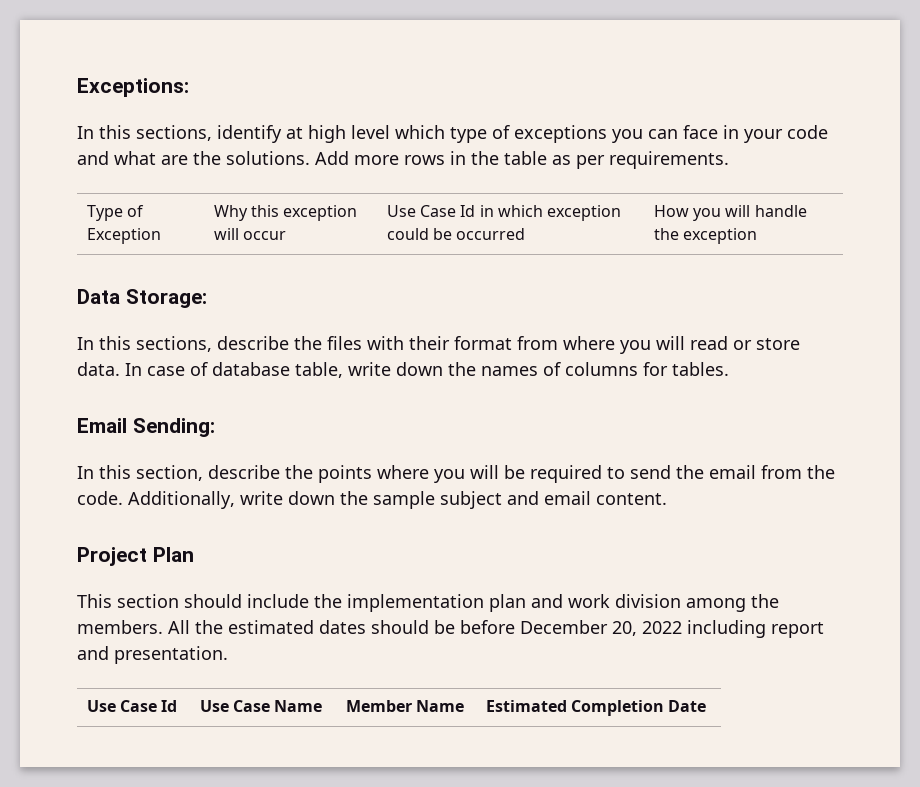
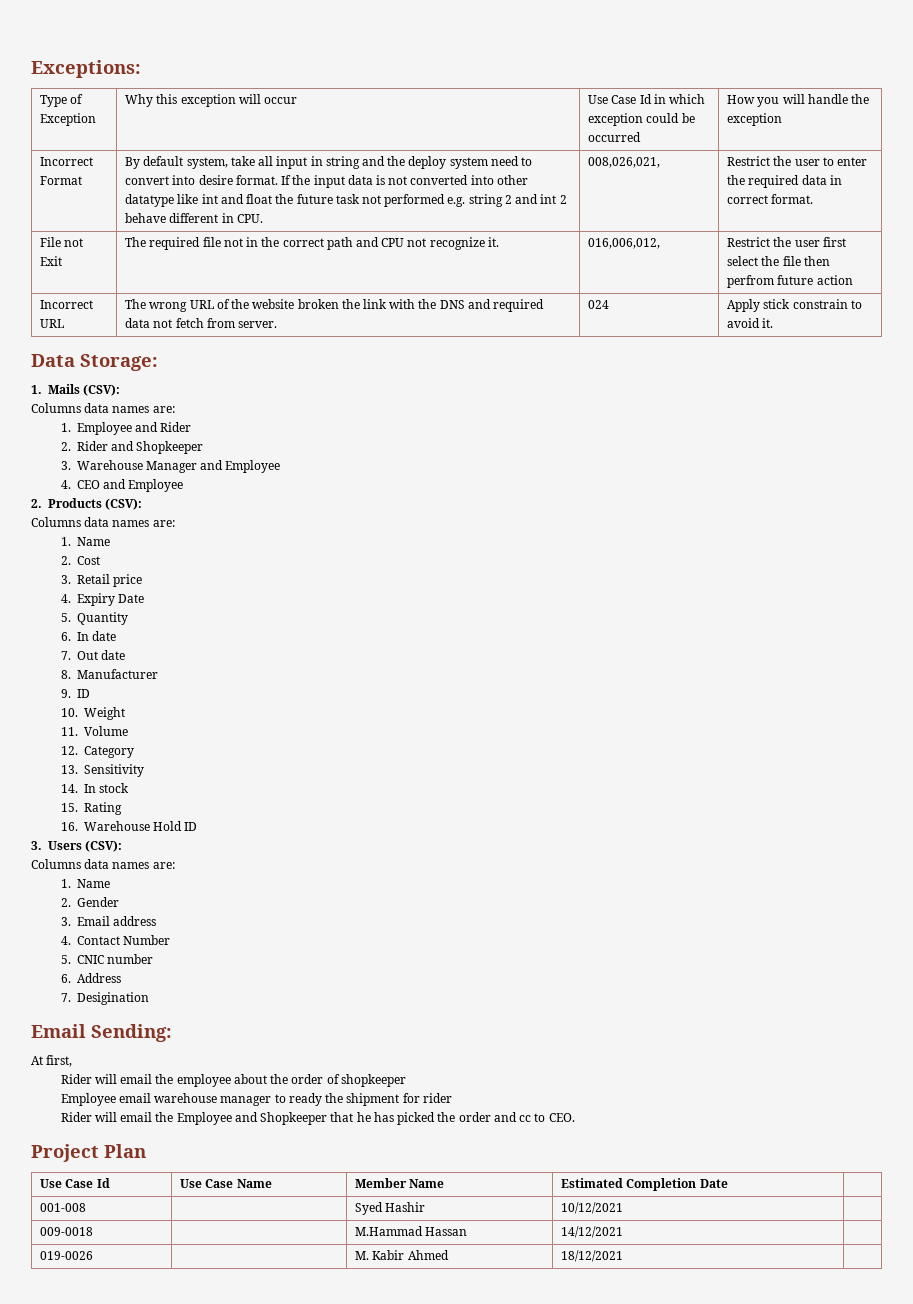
- In this sections, identify at high level which type of exceptions you can face in your code and what are the solutions. Add more rows in the table as per requirements.
+ Incorrect Format | By default system, take all input in string and the deploy system need to convert into desire format. If the input data is not converted into other datatype like int and float the future task not performed e.g. string 2 and int 2 behave different in CPU. | 008,026,021, | Restrict the user to enter the required data in correct format.
+ File not Exit | The required file not in the correct path and CPU not recognize it. | 016,006,012, | Restrict the user first select the file then perfrom future action
+ Incorrect URL | The wrong URL of the website broken the link with the DNS and required data not fetch from server. | 024 | Apply stick constrain to avoid it.
  Data Storage:
- In this sections, describe the files with their format from where you will read or store data. In case of database table, write down the names of columns for tables.
+ 1. Mails (CSV):
+ Columns data names are:
+ 1. Employee and Rider
+ 2. Rider and Shopkeeper
+ 3. Warehouse Manager and Employee
+ 4. CEO and Employee
+ 2. Products (CSV):
+ Columns data names are:
+ 1. Name
+ 2. Cost
+ 3. Retail price
+ 4. Expiry Date
+ 5. Quantity
+ 6. In date
+ 7. Out date
+ 8. Manufacturer
+ 9. ID
+ 10. Weight
+ 11. Volume
+ 12. Category
+ 13. Sensitivity
+ 14. In stock
+ 15. Rating
+ 16. Warehouse Hold ID
+ 3. Users (CSV):
+ Columns data names are:
+ 1. Name
+ 2. Gender
+ 3. Email address
+ 4. Contact Number
+ 5. CNIC number
+ 6. Address
+ 7. Desigination
  Email Sending:
- In this section, describe the points where you will be required to send the email from the code. Additionally, write down the sample subject and email content.
+ At first,
+ Rider will email the employee about the order of shopkeeper
+ Employee email warehouse manager to ready the shipment for rider
+ Rider will email the Employee and Shopkeeper that he has picked the order and cc to CEO.
  Project Plan
- This section should include the implementation plan and work division among the members. All the estimated dates should be before December 20, 2022 including report and presentation.
- Use Case Id | Use Case Name | Member Name | Estimated Completion Date
+ Use Case Id | Use Case Name | Member Name | Estimated Completion Date |
+ 001-008 | | Syed Hashir | 10/12/2021 |
+ 009-0018 | | M.Hammad Hassan | 14/12/2021 |
+ 019-0026 | | M. Kabir Ahmed | 18/12/2021 |

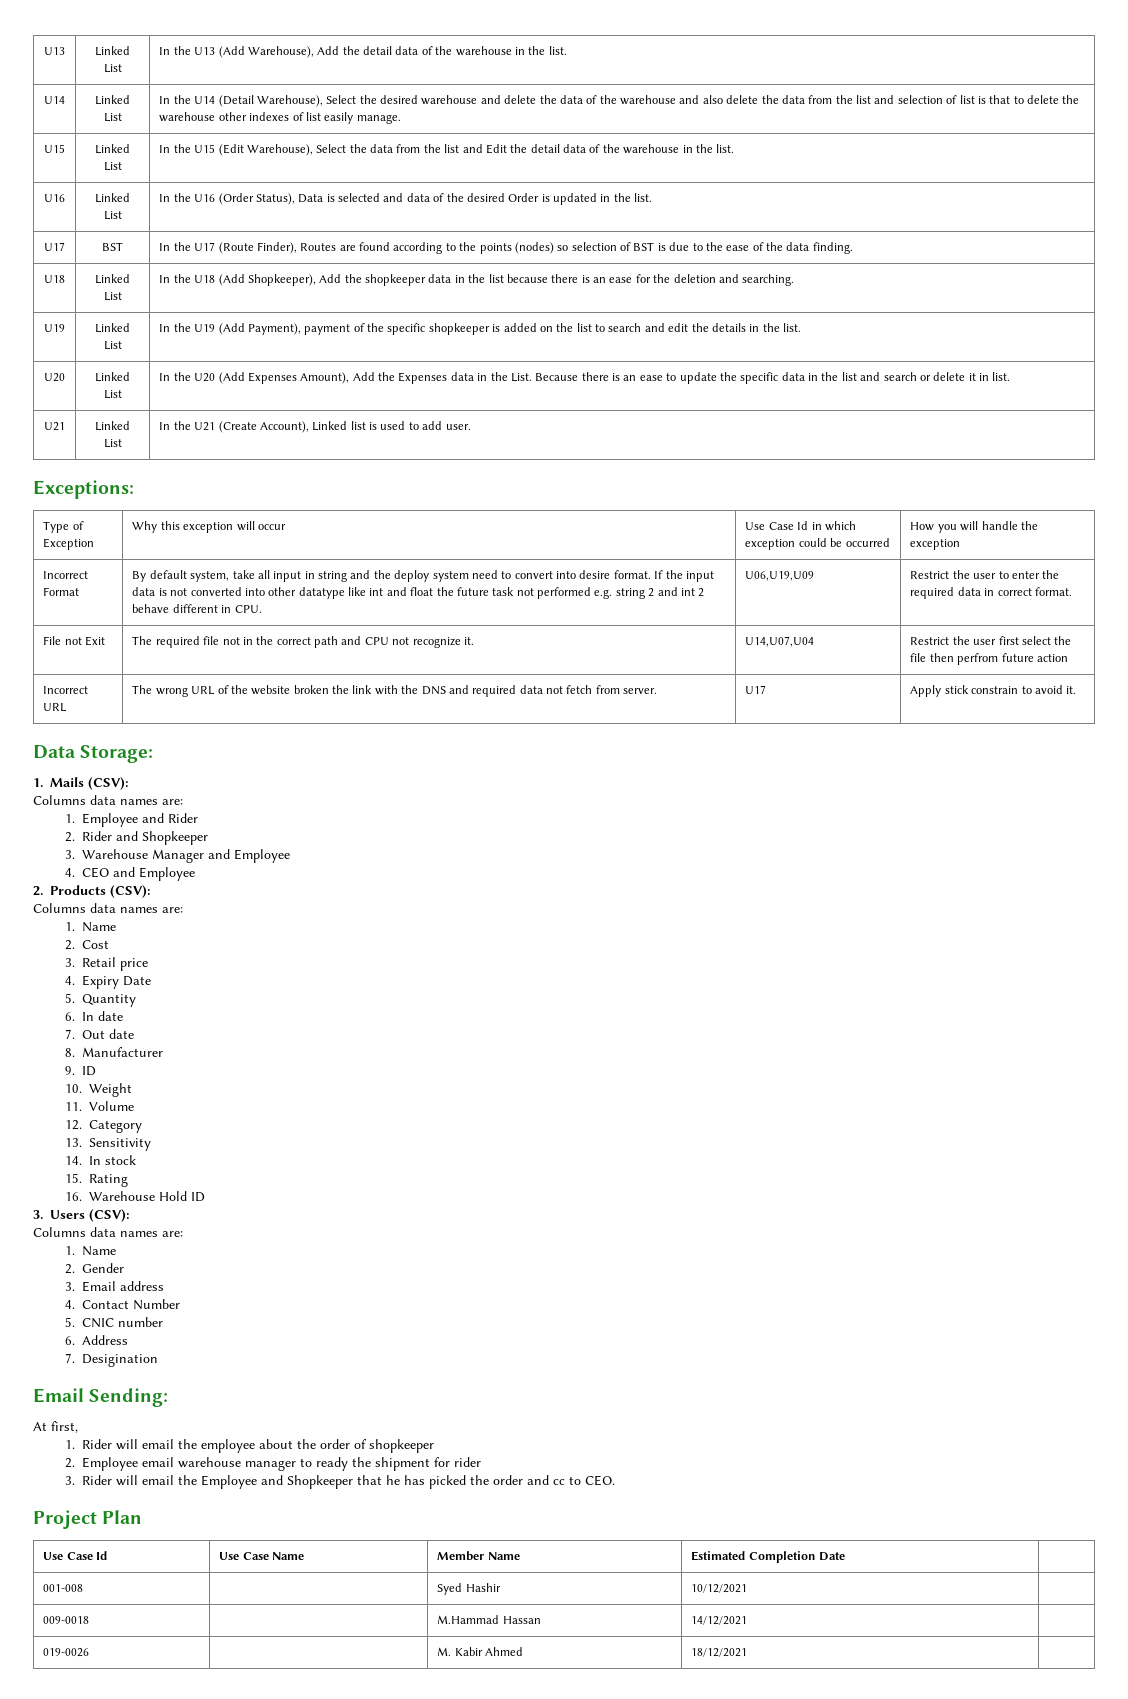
+ U13 | Linked List | In the U13 (Add Warehouse), Add the detail data of the warehouse in the list.
+ U14 | Linked List | In the U14 (Detail Warehouse), Select the desired warehouse and delete the data of the warehouse and also delete the data from the list and selection of list is that to delete the warehouse other indexes of list easily manage.
+ U15 | Linked List | In the U15 (Edit Warehouse), Select the data from the list and Edit the detail data of the warehouse in the list.
+ U16 | Linked List | In the U16 (Order Status), Data is selected and data of the desired Order is updated in the list.
+ U17 | BST | In the U17 (Route Finder), Routes are found according to the points (nodes) so selection of BST is due to the ease of the data finding.
+ U18 | Linked List | In the U18 (Add Shopkeeper), Add the shopkeeper data in the list because there is an ease for the deletion and searching.
+ U19 | Linked List | In the U19 (Add Payment), payment of the specific shopkeeper is added on the list to search and edit the details in the list.
+ U20 | Linked List | In the U20 (Add Expenses Amount), Add the Expenses data in the List. Because there is an ease to update the specific data in the list and search or delete it in list.
+ U21 | Linked List | In the U21 (Create Account), Linked list is used to add user.
- 008,026,021,
+ U06,U19,U09
- File not Exit | The required file not in the correct path and CPU not recognize it. | 016,006,012, | Restrict the user first select the file then perfrom future action
+ File not Exit | The required file not in the correct path and CPU not recognize it. | U14,U07,U04 | Restrict the user first select the file then perfrom future action
- Incorrect URL | The wrong URL of the website broken the link with the DNS and required data not fetch from server. | 024 | Apply stick constrain to avoid it.
+ Incorrect URL | The wrong URL of the website broken the link with the DNS and required data not fetch from server. | U17 | Apply stick constrain to avoid it.
- Rider will email the employee about the order of shopkeeper
+ 1. Rider will email the employee about the order of shopkeeper
- Employee email warehouse manager to ready the shipment for rider
+ 2. Employee email warehouse manager to ready the shipment for rider
- Rider will email the Employee and Shopkeeper that he has picked the order and cc to CEO.
+ 3. Rider will email the Employee and Shopkeeper that he has picked the order and cc to CEO.

